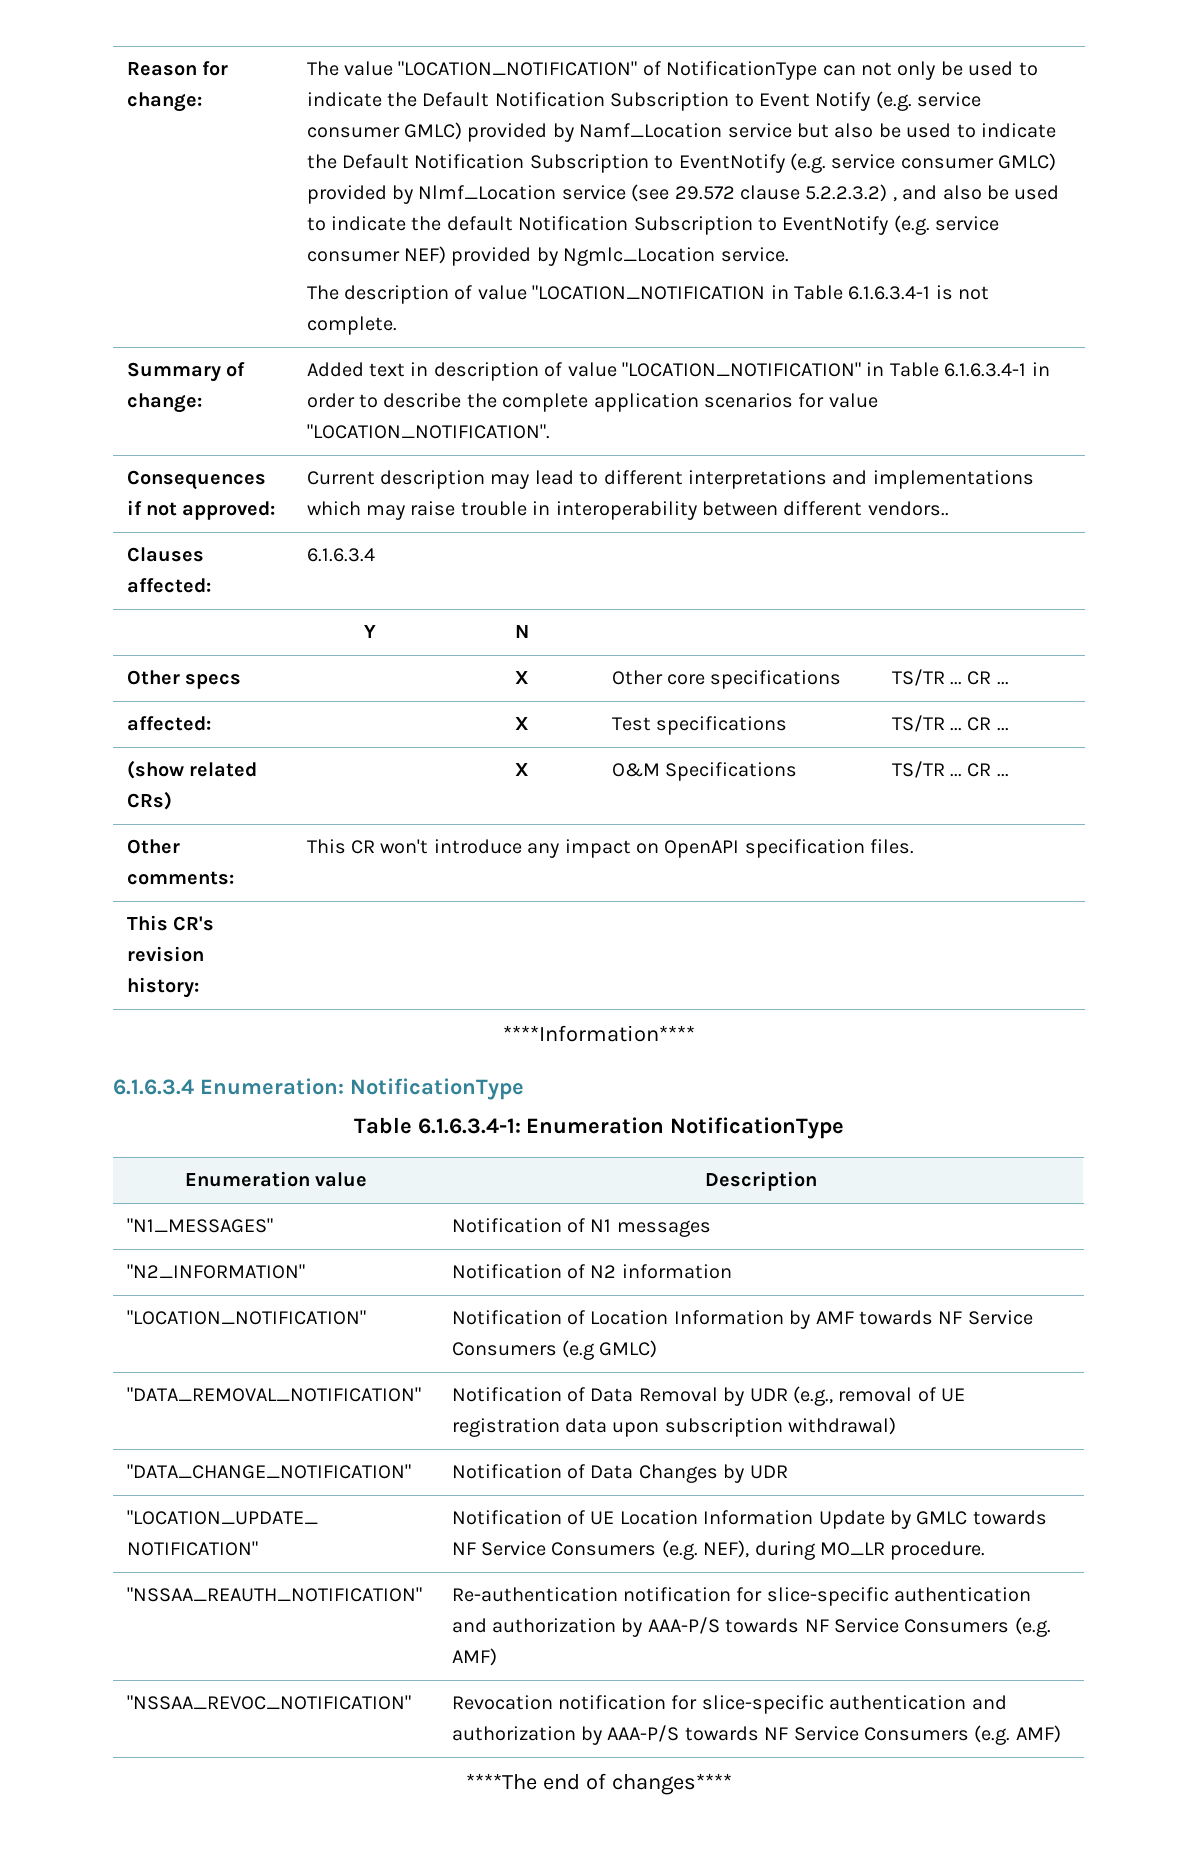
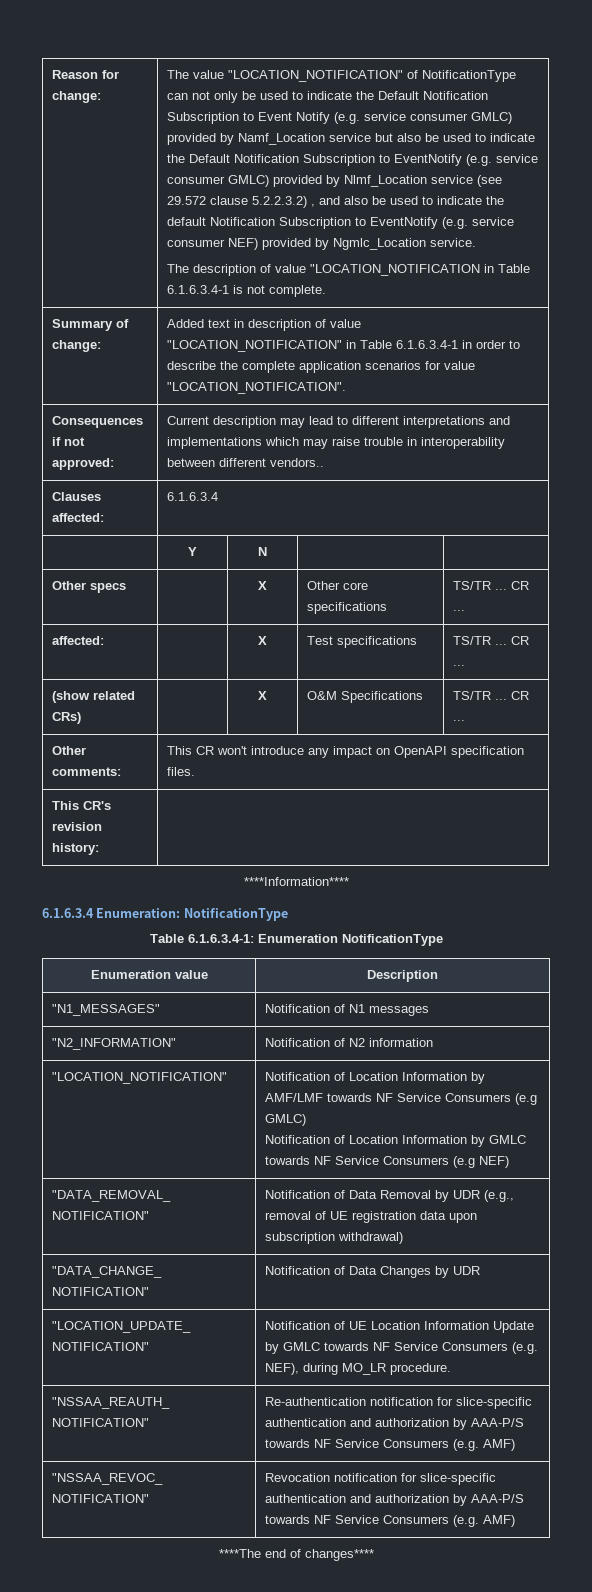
- "LOCATION_NOTIFICATION" | Notification of Location Information by AMF towards NF Service Consumers (e.g GMLC)
+ "LOCATION_NOTIFICATION" | Notification of Location Information by AMF/LMF towards NF Service Consumers (e.g GMLC)
+ Notification of Location Information by GMLC towards NF Service Consumers (e.g NEF)

